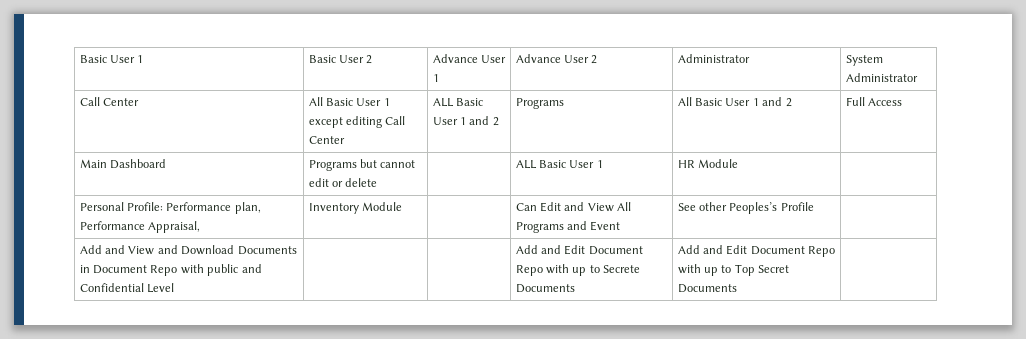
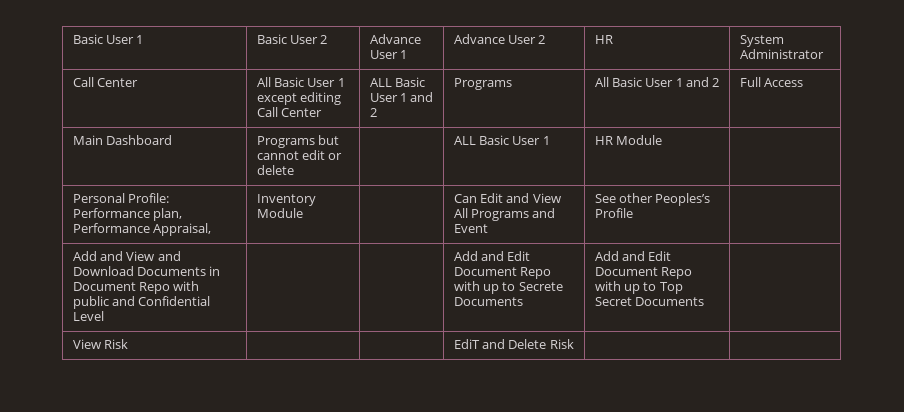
- Basic User 1 | Basic User 2 | Advance User 1 | Advance User 2 | Administrator | System Administrator
+ Basic User 1 | Basic User 2 | Advance User 1 | Advance User 2 | HR | System Administrator
+ View Risk | | | EdiT and Delete Risk | |

